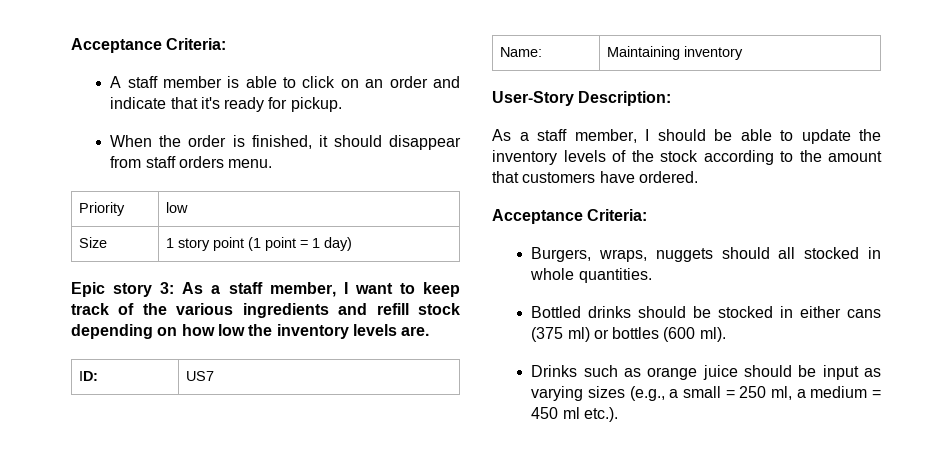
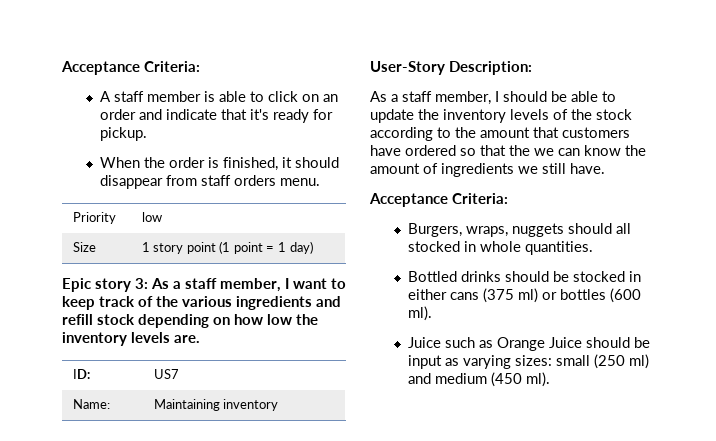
- As a staff member, I should be able to update the inventory levels of the stock according to the amount that customers have ordered.
+ As a staff member, I should be able to update the inventory levels of the stock according to the amount that customers have ordered so that the we can know the amount of ingredients we still have.
- Drinks such as orange juice should be input as varying sizes (e.g., a small = 250 ml, a medium = 450 ml etc.).
+ Juice such as Orange Juice should be input as varying sizes: small (250 ml) and medium (450 ml).

